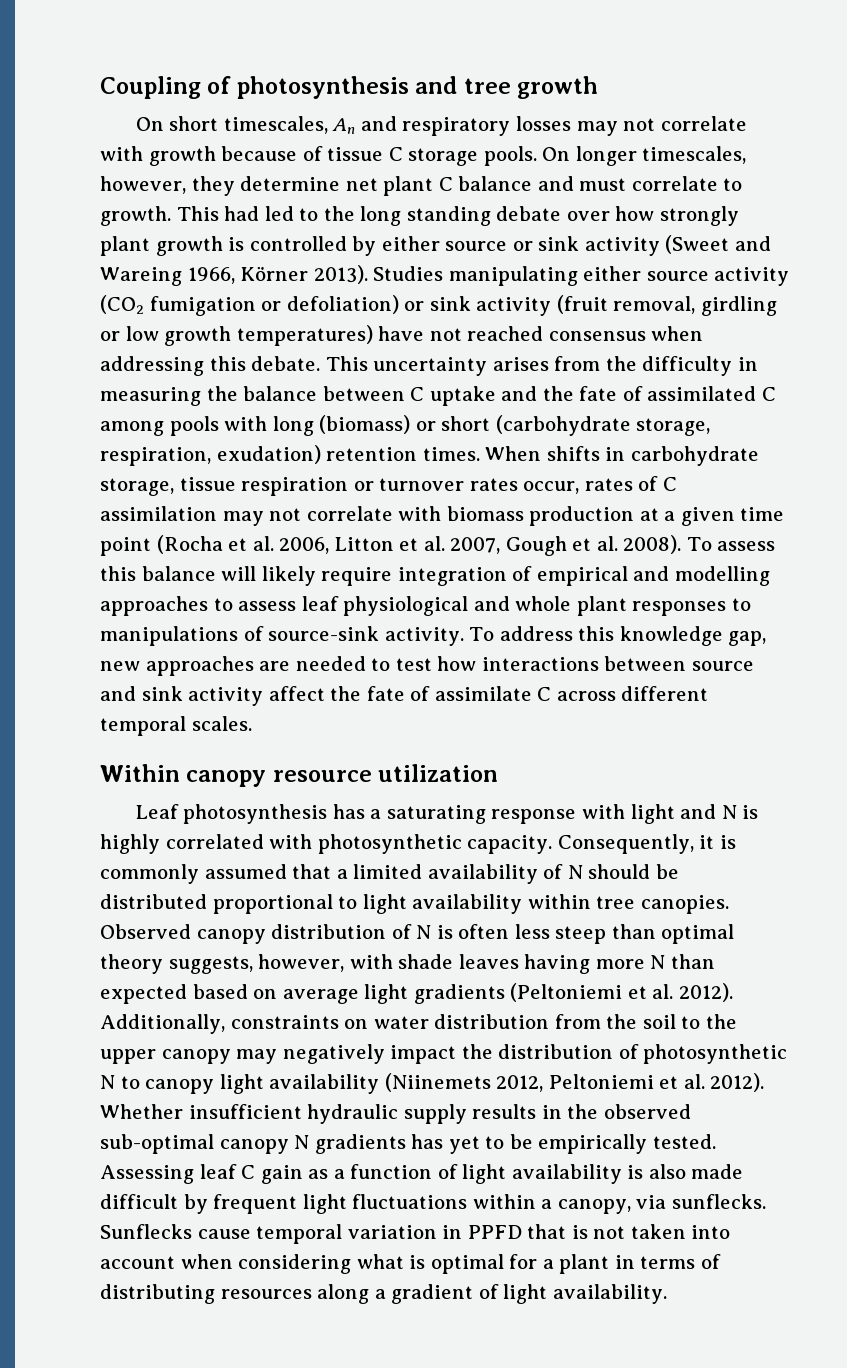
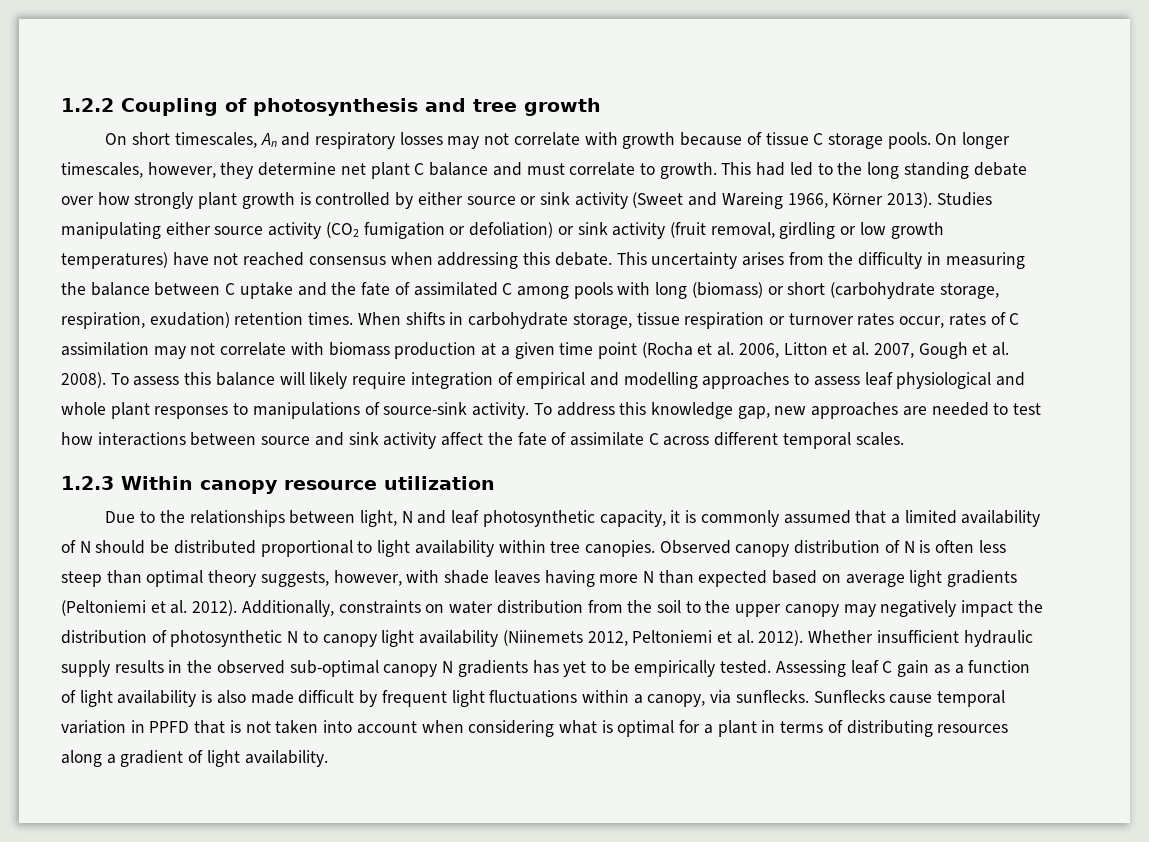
- Coupling of photosynthesis and tree growth
+ 1.2.2 Coupling of photosynthesis and tree growth
- Within canopy resource utilization
+ 1.2.3 Within canopy resource utilization
- Leaf photosynthesis has a saturating response with light and N is highly correlated with photosynthetic capacity. Consequently, it is commonly assumed that a limited availability of N should be distributed proportional to light availability within tree canopies.
+ Due to the relationships between light, N and leaf photosynthetic capacity, it is commonly assumed that a limited availability of N should be distributed proportional to light availability within tree canopies.

